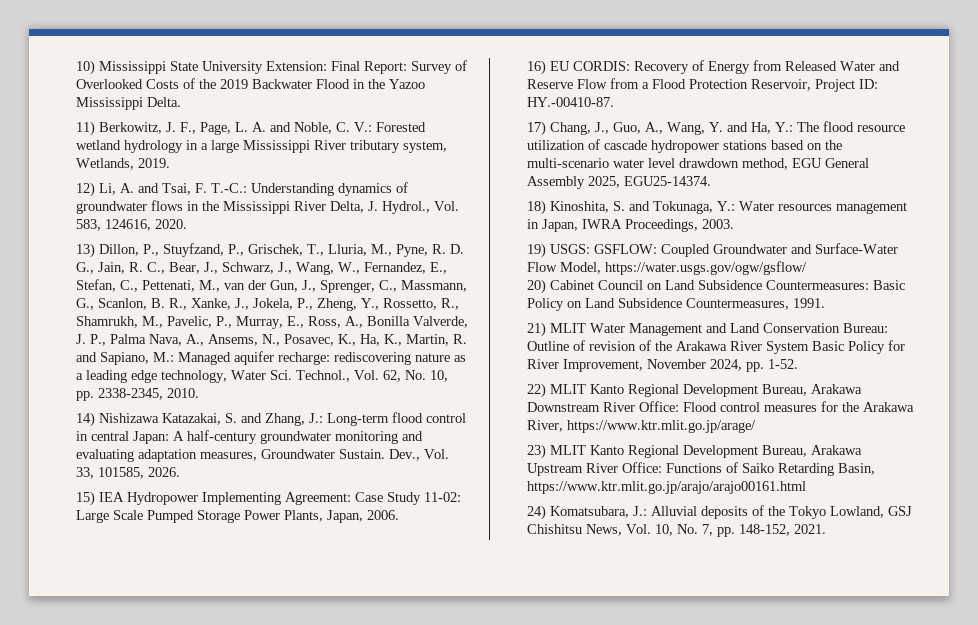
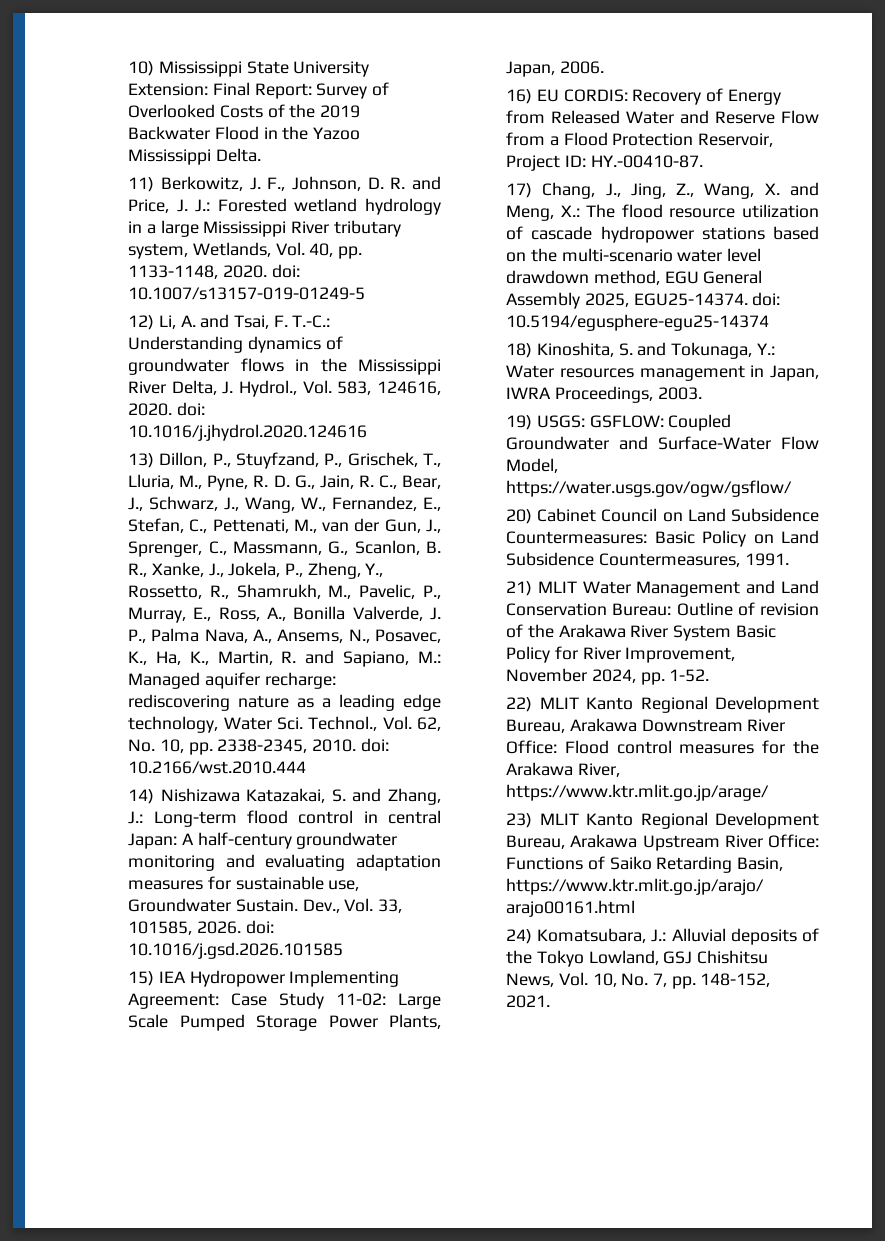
- 11) Berkowitz, J. F., Page, L. A. and Noble, C. V.: Forested wetland hydrology in a large Mississippi River tributary system, Wetlands, 2019.
+ 11) Berkowitz, J. F., Johnson, D. R. and Price, J. J.: Forested wetland hydrology in a large Mississippi River tributary system, Wetlands, Vol. 40, pp. 1133-1148, 2020. doi: 10.1007/s13157-019-01249-5
- 12) Li, A. and Tsai, F. T.-C.: Understanding dynamics of groundwater flows in the Mississippi River Delta, J. Hydrol., Vol. 583, 124616, 2020.
+ 12) Li, A. and Tsai, F. T.-C.: Understanding dynamics of groundwater flows in the Mississippi River Delta, J. Hydrol., Vol. 583, 124616, 2020. doi: 10.1016/j.jhydrol.2020.124616
- rediscovering nature as a leading edge technology, Water Sci. Technol., Vol. 62, No. 10, pp. 2338-2345, 2010.
+ rediscovering nature as a leading edge technology, Water Sci. Technol., Vol. 62, No. 10, pp. 2338-2345, 2010. doi: 10.2166/wst.2010.444
- 14) Nishizawa Katazakai, S. and Zhang, J.: Long-term flood control in central Japan: A half-century groundwater monitoring and evaluating adaptation measures, Groundwater Sustain.
+ 14) Nishizawa Katazakai, S. and Zhang, J.: Long-term flood control in central Japan: A half-century groundwater monitoring and evaluating adaptation measures for sustainable use, Groundwater Sustain.
- Dev., Vol. 33, 101585, 2026.
+ Dev., Vol. 33, 101585, 2026. doi: 10.1016/j.gsd.2026.101585
- 17) Chang, J., Guo, A., Wang, Y. and Ha, Y.: The flood resource utilization of cascade hydropower stations based on the multi-scenario water level drawdown method, EGU General Assembly 2025, EGU25-14374.
+ 17) Chang, J., Jing, Z., Wang, X. and Meng, X.: The flood resource utilization of cascade hydropower stations based on the multi-scenario water level drawdown method, EGU General Assembly 2025, EGU25-14374. doi: 10.5194/egusphere-egu25-14374

